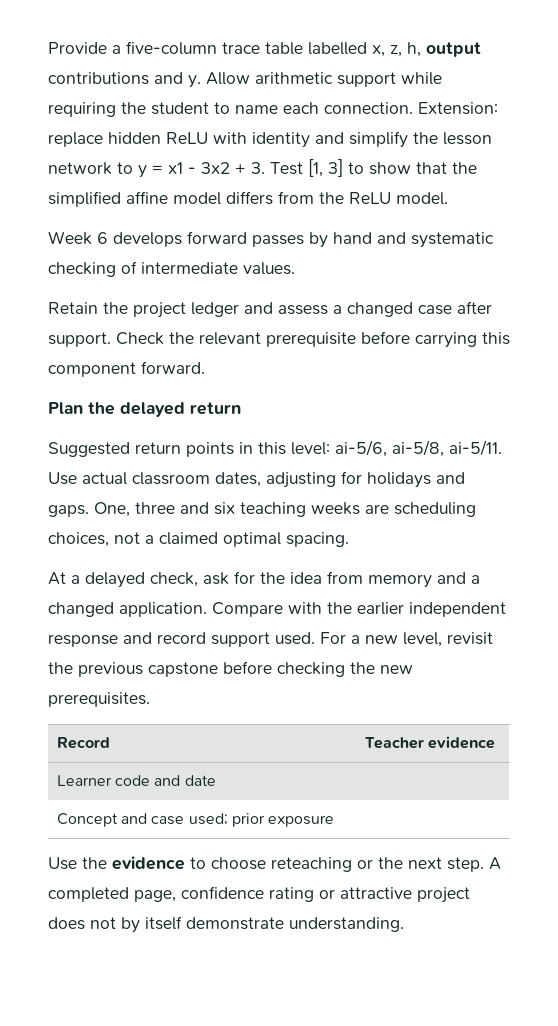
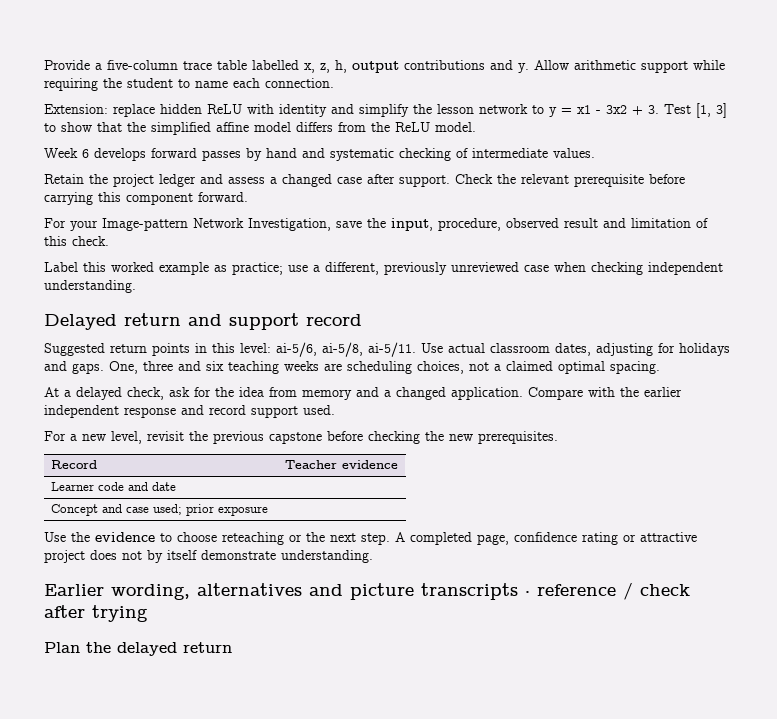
- Allow arithmetic support while requiring the student to name each connection. Extension: replace hidden ReLU with identity and simplify the lesson network to y = x1 - 3x2 + 3. Test [1, 3] to show that the simplified affine model differs from the ReLU model.
+ Allow arithmetic support while requiring the student to name each connection.
+ Extension: replace hidden ReLU with identity and simplify the lesson network to y = x1 - 3x2 + 3. Test [1, 3] to show that the simplified affine model differs from the ReLU model.
- Plan the delayed return
+ For your Image-pattern Network Investigation, save the input, procedure, observed result and limitation of this check.
+ Label this worked example as practice; use a different, previously unreviewed case when checking independent understanding.
+ Delayed return and support record
- Compare with the earlier independent response and record support used. For a new level, revisit the previous capstone before checking the new prerequisites.
+ Compare with the earlier independent response and record support used.
+ For a new level, revisit the previous capstone before checking the new prerequisites.
+ Earlier wording, alternatives and picture transcripts · reference / check after trying
+ Plan the delayed return

